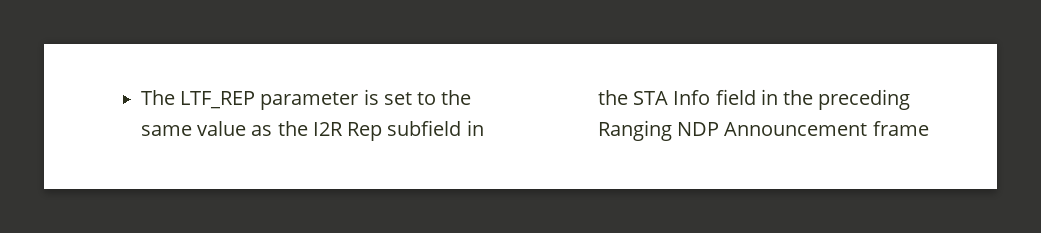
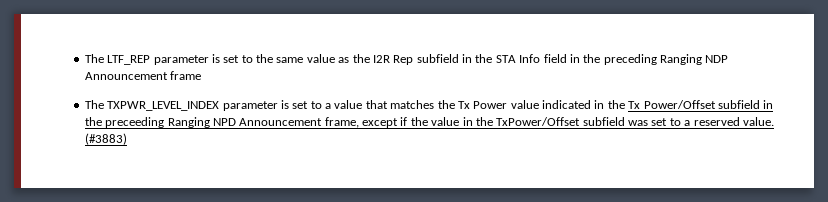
+ The TXPWR_LEVEL_INDEX parameter is set to a value that matches the Tx Power value indicated in the Tx Power/Offset subfield in the preceeding Ranging NPD Announcement frame, except if the value in the TxPower/Offset subfield was set to a reserved value. (#3883)

